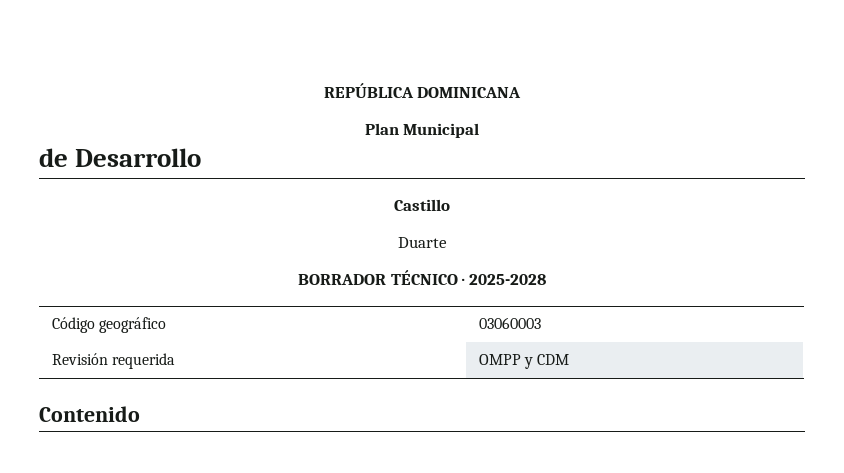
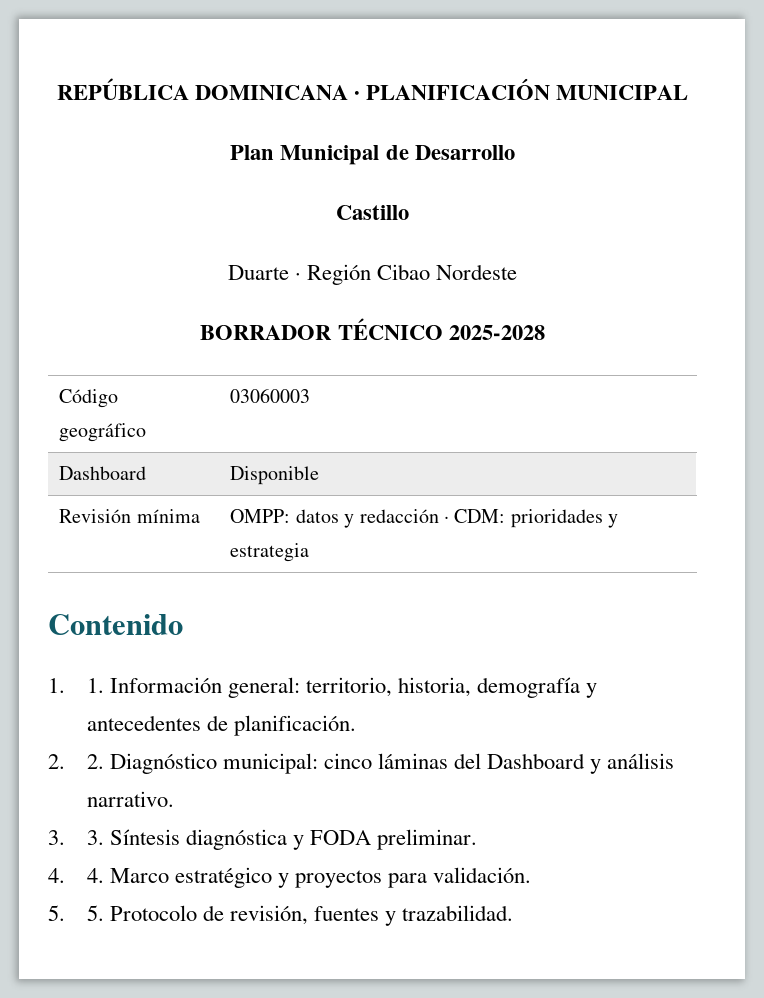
- REPÚBLICA DOMINICANA
+ REPÚBLICA DOMINICANA · PLANIFICACIÓN MUNICIPAL
- Plan Municipal
- de Desarrollo
+ Plan Municipal de Desarrollo
- Duarte
+ Duarte · Región Cibao Nordeste
- BORRADOR TÉCNICO · 2025-2028
+ BORRADOR TÉCNICO 2025-2028
+ Dashboard | Disponible
- Revisión requerida | OMPP y CDM
+ Revisión mínima | OMPP: datos y redacción · CDM: prioridades y estrategia
  Contenido
+ 1. 1. Información general: territorio, historia, demografía y antecedentes de planificación.
+ 2. 2. Diagnóstico municipal: cinco láminas del Dashboard y análisis narrativo.
+ 3. 3. Síntesis diagnóstica y FODA preliminar.
+ 4. 4. Marco estratégico y proyectos para validación.
+ 5. 5. Protocolo de revisión, fuentes y trazabilidad.

